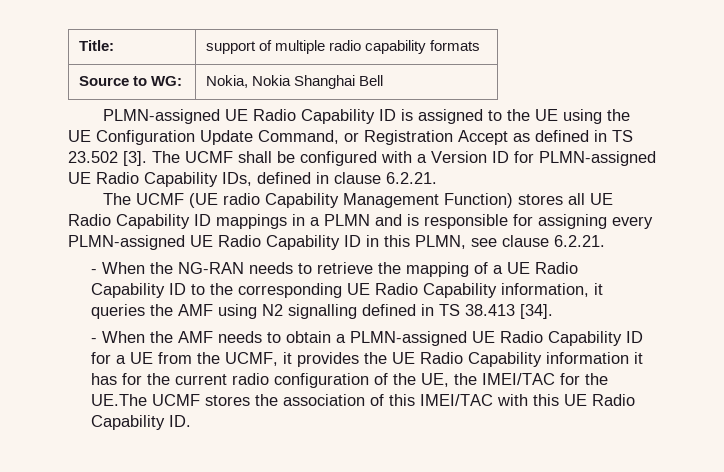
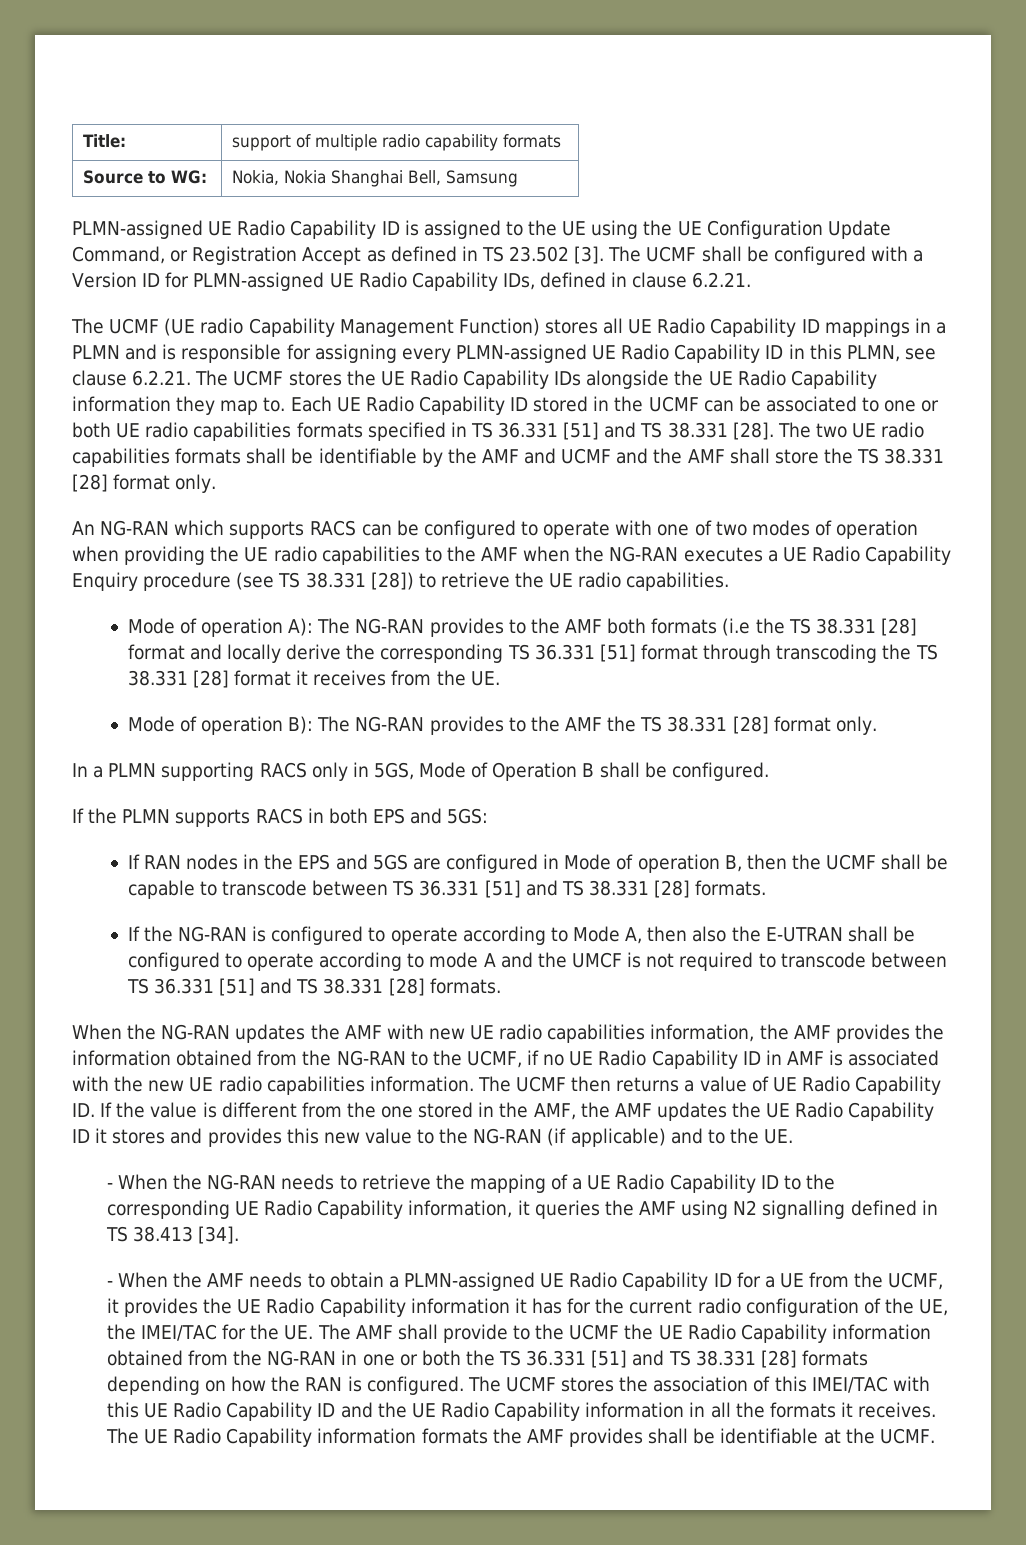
- Source to WG: | Nokia, Nokia Shanghai Bell
+ Source to WG: | Nokia, Nokia Shanghai Bell, Samsung
- The UCMF (UE radio Capability Management Function) stores all UE Radio Capability ID mappings in a PLMN and is responsible for assigning every PLMN-assigned UE Radio Capability ID in this PLMN, see clause 6.2.21.
+ The UCMF (UE radio Capability Management Function) stores all UE Radio Capability ID mappings in a PLMN and is responsible for assigning every PLMN-assigned UE Radio Capability ID in this PLMN, see clause 6.2.21. The UCMF stores the UE Radio Capability IDs alongside the UE Radio Capability information they map to. Each UE Radio Capability ID stored in the UCMF can be associated to one or both UE radio capabilities formats specified in TS 36.331 [51] and TS 38.331 [28]. The two UE radio capabilities formats shall be identifiable by the AMF and UCMF and the AMF shall store the TS 38.331 [28] format only.
+ An NG-RAN which supports RACS can be configured to operate with one of two modes of operation when providing the UE radio capabilities to the AMF when the NG-RAN executes a UE Radio Capability Enquiry procedure (see TS 38.331 [28]) to retrieve the UE radio capabilities.
+ Mode of operation A): The NG-RAN provides to the AMF both formats (i.e the TS 38.331 [28] format and locally derive the corresponding TS 36.331 [51] format through transcoding the TS 38.331 [28] format it receives from the UE.
+ Mode of operation B): The NG-RAN provides to the AMF the TS 38.331 [28] format only.
+ In a PLMN supporting RACS only in 5GS, Mode of Operation B shall be configured.
+ If the PLMN supports RACS in both EPS and 5GS:
+ If RAN nodes in the EPS and 5GS are configured in Mode of operation B, then the UCMF shall be capable to transcode between TS 36.331 [51] and TS 38.331 [28] formats.
+ If the NG-RAN is configured to operate according to Mode A, then also the E-UTRAN shall be configured to operate according to mode A and the UMCF is not required to transcode between TS 36.331 [51] and TS 38.331 [28] formats.
+ When the NG-RAN updates the AMF with new UE radio capabilities information, the AMF provides the information obtained from the NG-RAN to the UCMF, if no UE Radio Capability ID in AMF is associated with the new UE radio capabilities information. The UCMF then returns a value of UE Radio Capability ID. If the value is different from the one stored in the AMF, the AMF updates the UE Radio Capability ID it stores and provides this new value to the NG-RAN (if applicable) and to the UE.
- - When the AMF needs to obtain a PLMN-assigned UE Radio Capability ID for a UE from the UCMF, it provides the UE Radio Capability information it has for the current radio configuration of the UE, the IMEI/TAC for the UE.The UCMF stores the association of this IMEI/TAC with this UE Radio Capability ID.
+ - When the AMF needs to obtain a PLMN-assigned UE Radio Capability ID for a UE from the UCMF, it provides the UE Radio Capability information it has for the current radio configuration of the UE, the IMEI/TAC for the UE. The AMF shall provide to the UCMF the UE Radio Capability information obtained from the NG-RAN in one or both the TS 36.331 [51] and TS 38.331 [28] formats depending on how the RAN is configured. The UCMF stores the association of this IMEI/TAC with this UE Radio Capability ID and the UE Radio Capability information in all the formats it receives. The UE Radio Capability information formats the AMF provides shall be identifiable at the UCMF.

